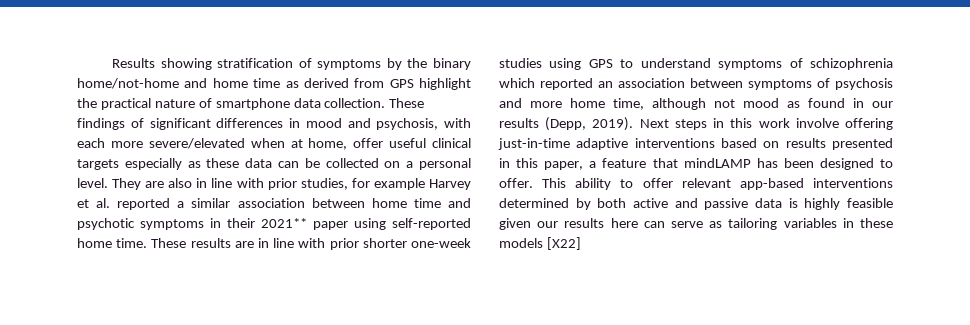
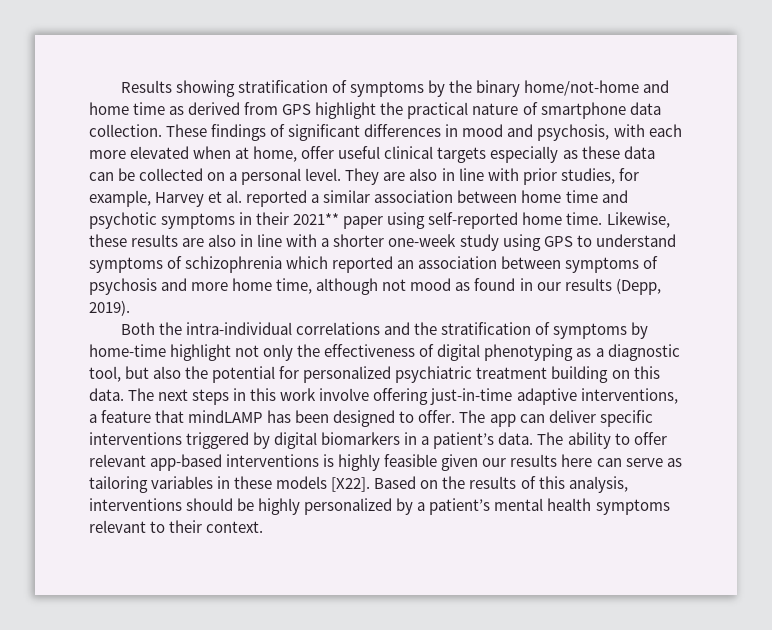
- These findings of significant differences in mood and psychosis, with each more severe/elevated when at home, offer useful clinical targets especially as these data can be collected on a personal level.
+ These findings of significant differences in mood and psychosis, with each more elevated when at home, offer useful clinical targets especially as these data can be collected on a personal level.
- They are also in line with prior studies, for example Harvey et al. reported a similar association between home time and psychotic symptoms in their 2021** paper using self-reported home time.
+ They are also in line with prior studies, for example, Harvey et al. reported a similar association between home time and psychotic symptoms in their 2021** paper using self-reported home time.
- These results are in line with prior shorter one-week studies using GPS to understand symptoms of schizophrenia which reported an association between symptoms of psychosis and more home time, although not mood as found in our results (Depp, 2019). Next steps in this work involve offering just-in-time adaptive interventions based on results presented in this paper, a feature that mindLAMP has been designed to offer.
+ Likewise, these results are also in line with a shorter one-week study using GPS to understand symptoms of schizophrenia which reported an association between symptoms of psychosis and more home time, although not mood as found in our results (Depp, 2019).
+ Both the intra-individual correlations and the stratification of symptoms by home-time highlight not only the effectiveness of digital phenotyping as a diagnostic tool, but also the potential for personalized psychiatric treatment building on this data. The next steps in this work involve offering just-in-time adaptive interventions, a feature that mindLAMP has been designed to offer.
- This ability to offer relevant app-based interventions determined by both active and passive data is highly feasible given our results here can serve as tailoring variables in these models [X22]
+ The app can deliver specific interventions triggered by digital biomarkers in a patient’s data. The ability to offer relevant app-based interventions is highly feasible given our results here can serve as tailoring variables in these models [X22]. Based on the results of this analysis, interventions should be highly personalized by a patient’s mental health symptoms relevant to their context.

